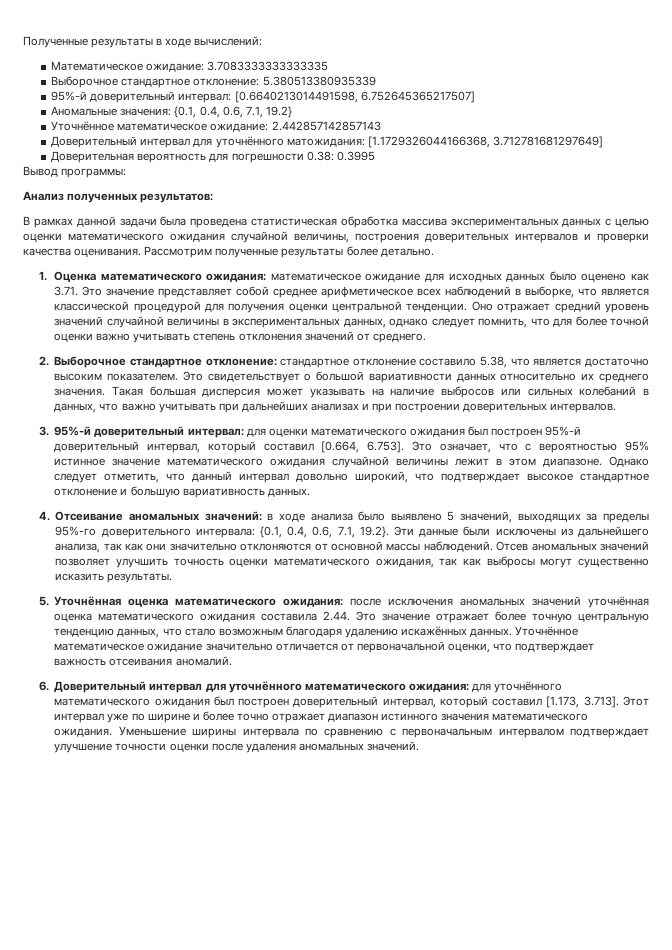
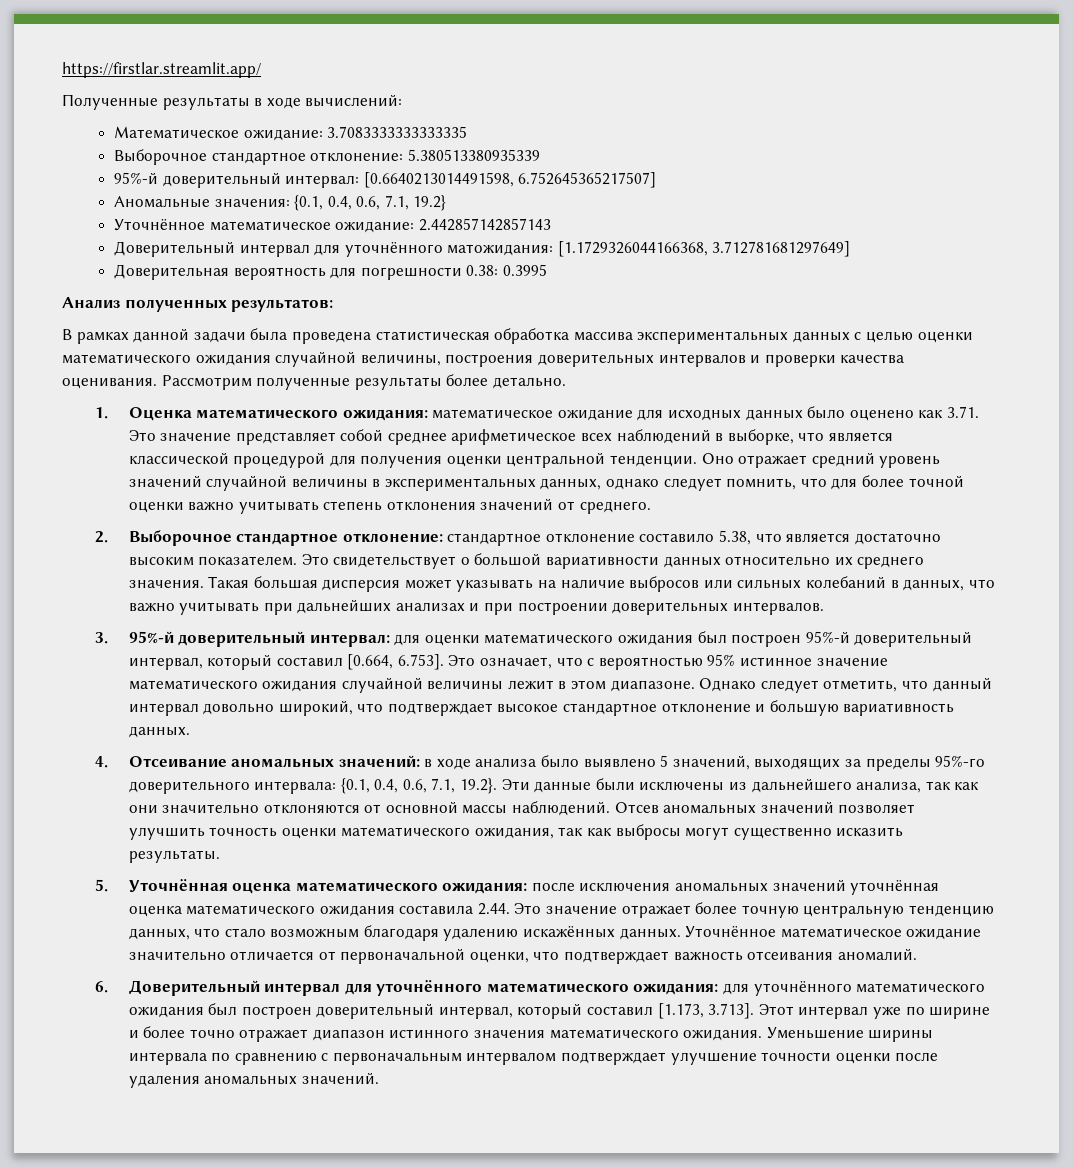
+ https://firstlar.streamlit.app/
- Вывод программы:

